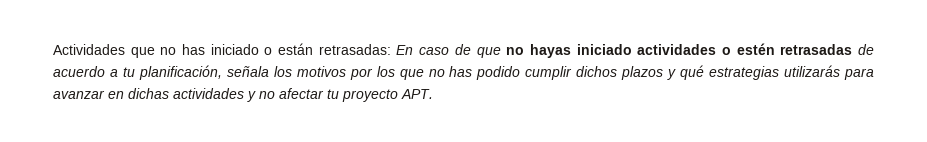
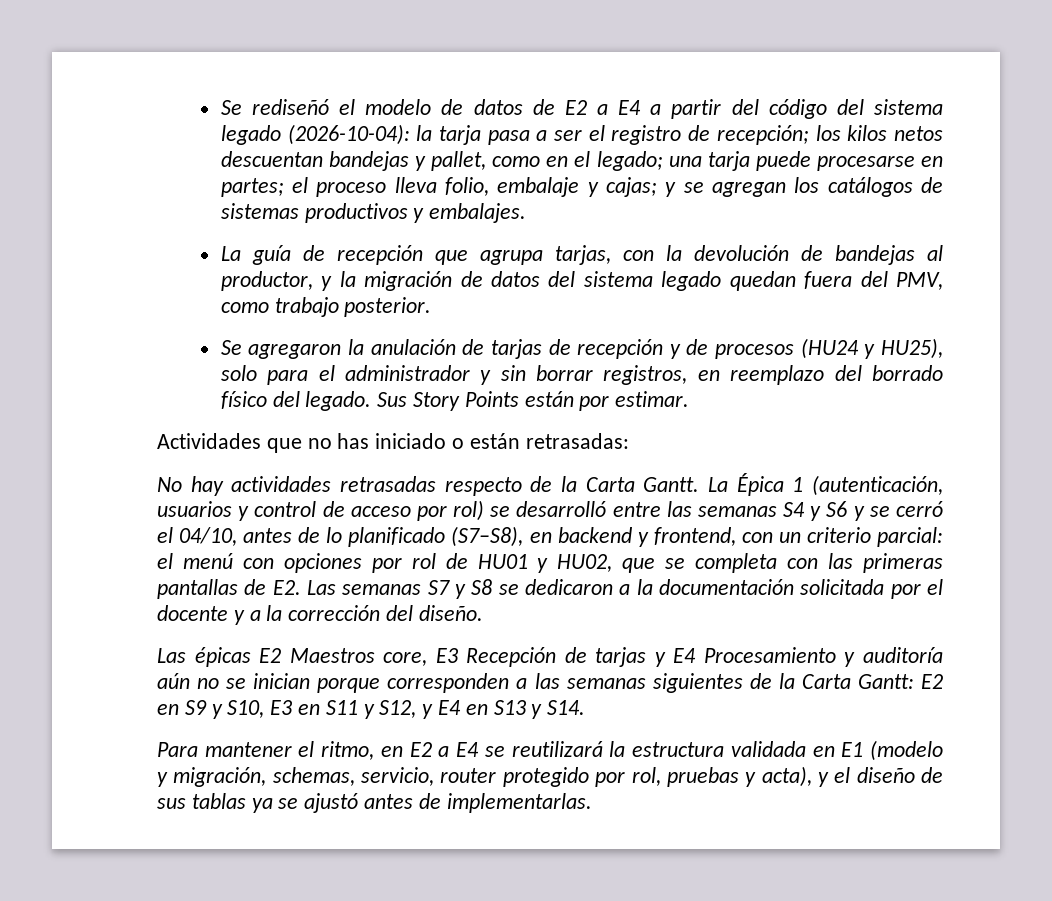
+ Se rediseñó el modelo de datos de E2 a E4 a partir del código del sistema legado (2026-10-04): la tarja pasa a ser el registro de recepción; los kilos netos descuentan bandejas y pallet, como en el legado; una tarja puede procesarse en partes; el proceso lleva folio, embalaje y cajas; y se agregan los catálogos de sistemas productivos y embalajes.
+ La guía de recepción que agrupa tarjas, con la devolución de bandejas al productor, y la migración de datos del sistema legado quedan fuera del PMV, como trabajo posterior.
+ Se agregaron la anulación de tarjas de recepción y de procesos (HU24 y HU25), solo para el administrador y sin borrar registros, en reemplazo del borrado físico del legado. Sus Story Points están por estimar.
- Actividades que no has iniciado o están retrasadas: En caso de que no hayas iniciado actividades o estén retrasadas de acuerdo a tu planificación, señala los motivos por los que no has podido cumplir dichos plazos y qué estrategias utilizarás para avanzar en dichas actividades y no afectar tu proyecto APT.
+ Actividades que no has iniciado o están retrasadas:
+ No hay actividades retrasadas respecto de la Carta Gantt. La Épica 1 (autenticación, usuarios y control de acceso por rol) se desarrolló entre las semanas S4 y S6 y se cerró el 04/10, antes de lo planificado (S7–S8), en backend y frontend, con un criterio parcial: el menú con opciones por rol de HU01 y HU02, que se completa con las primeras pantallas de E2. Las semanas S7 y S8 se dedicaron a la documentación solicitada por el docente y a la corrección del diseño.
+ Las épicas E2 Maestros core, E3 Recepción de tarjas y E4 Procesamiento y auditoría aún no se inician porque corresponden a las semanas siguientes de la Carta Gantt: E2 en S9 y S10, E3 en S11 y S12, y E4 en S13 y S14.
+ Para mantener el ritmo, en E2 a E4 se reutilizará la estructura validada en E1 (modelo y migración, schemas, servicio, router protegido por rol, pruebas y acta), y el diseño de sus tablas ya se ajustó antes de implementarlas.

